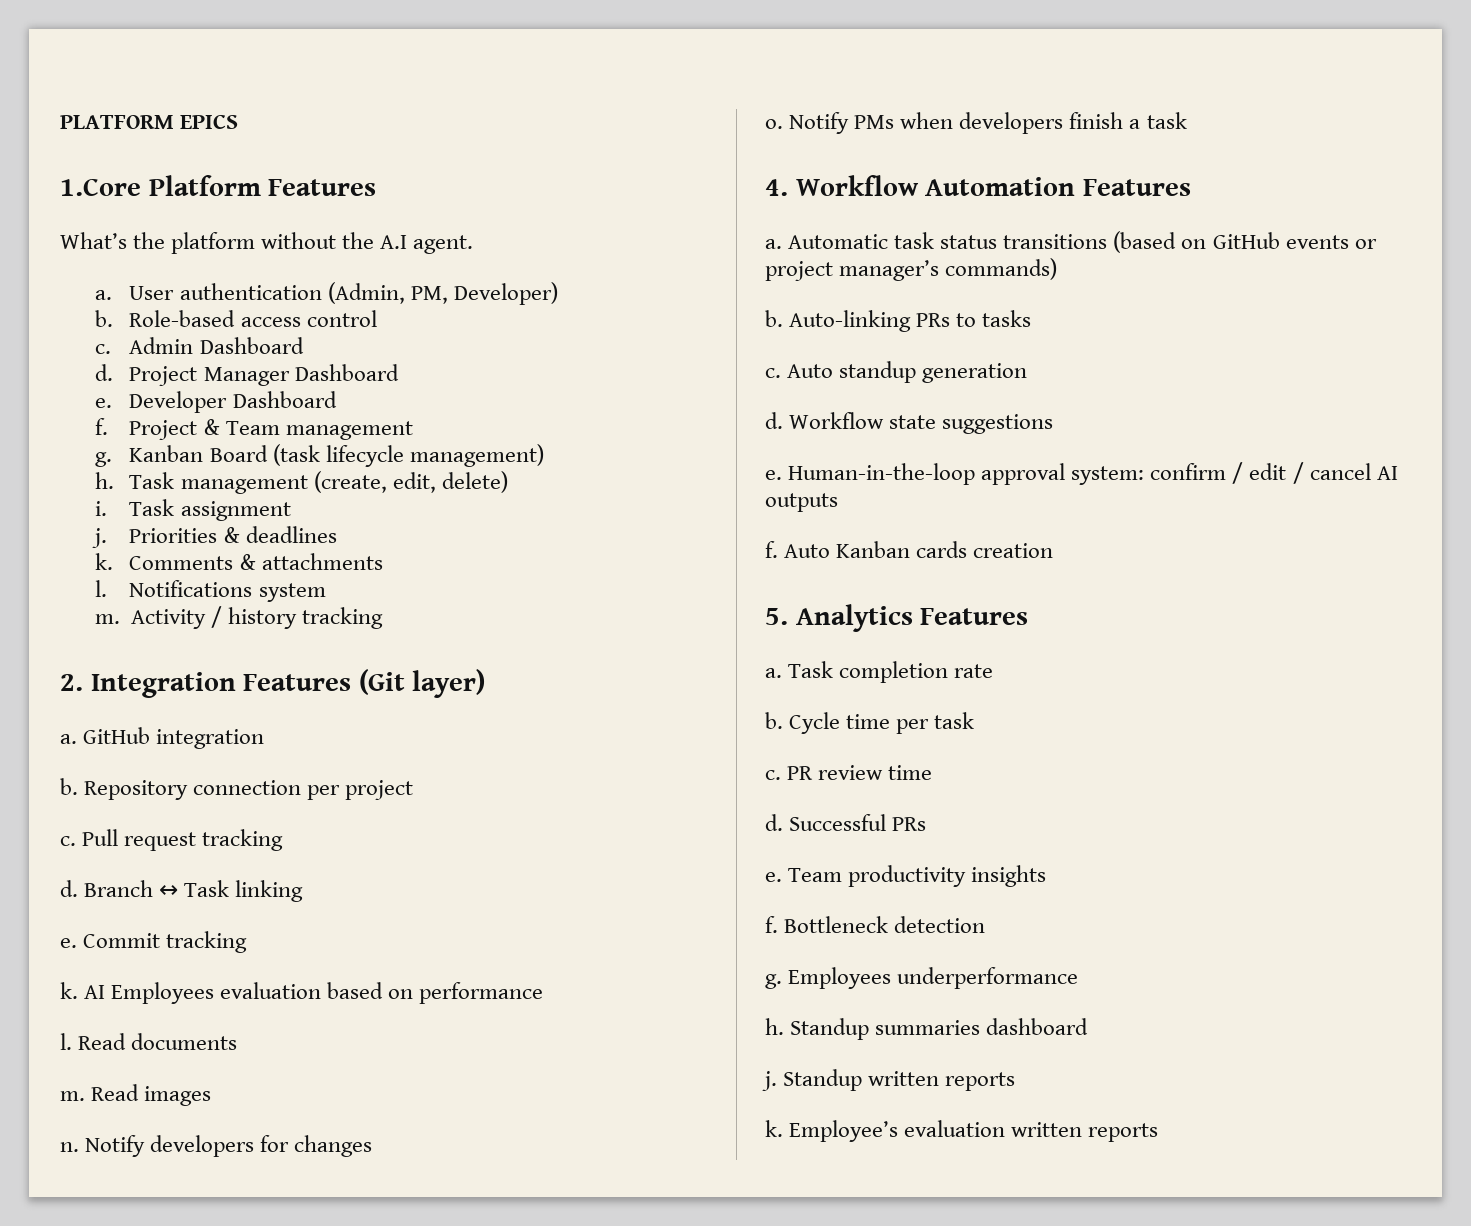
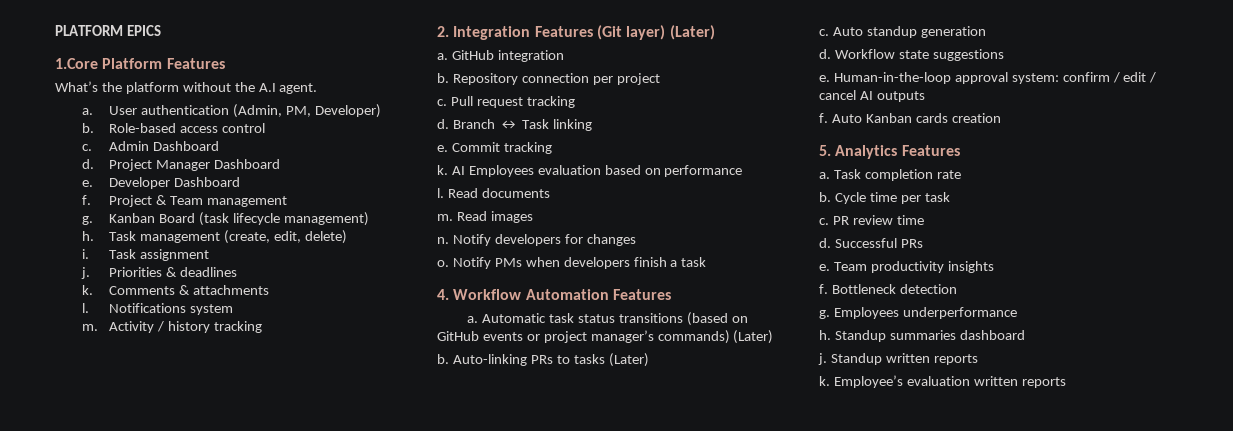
- 2. Integration Features (Git layer)
+ 2. Integration Features (Git layer) (Later)
- Automatic task status transitions (based on GitHub events or project manager’s commands)
+ Automatic task status transitions (based on GitHub events or project manager’s commands) (Later)
- Auto-linking PRs to tasks
+ Auto-linking PRs to tasks (Later)

